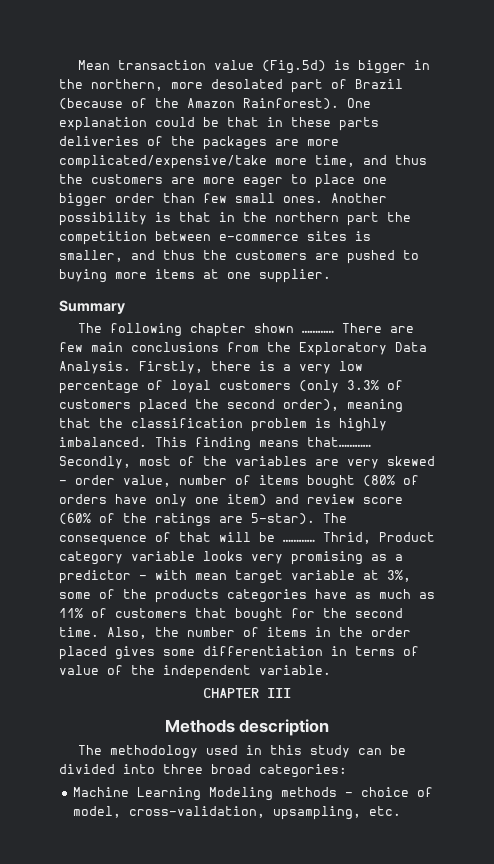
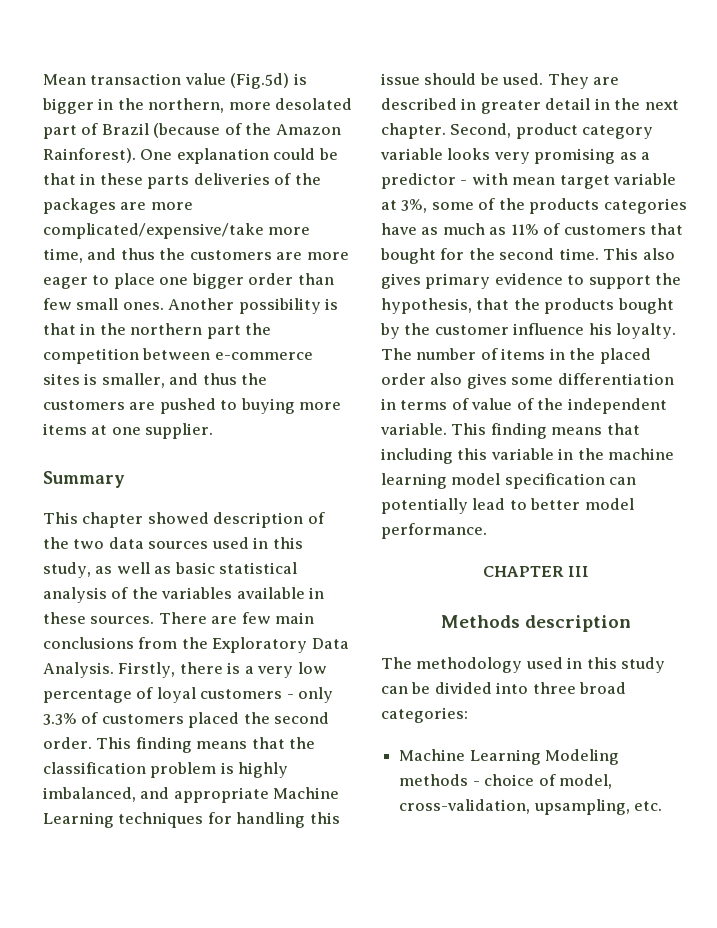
- The following chapter shown …………
+ This chapter showed description of the two data sources used in this study, as well as basic statistical analysis of the variables available in these sources.
- Firstly, there is a very low percentage of loyal customers (only 3.3% of customers placed the second order), meaning that the classification problem is highly imbalanced. This finding means that………… Secondly, most of the variables are very skewed - order value, number of items bought (80% of orders have only one item) and review score (60% of the ratings are 5-star). The consequence of that will be ………… Thrid, Product category variable looks very promising as a predictor - with mean target variable at 3%, some of the products categories have as much as 11% of customers that bought for the second time.
+ Firstly, there is a very low percentage of loyal customers - only 3.3% of customers placed the second order. This finding means that the classification problem is highly imbalanced, and appropriate Machine Learning techniques for handling this issue should be used. They are described in greater detail in the next chapter. Second, product category variable looks very promising as a predictor - with mean target variable at 3%, some of the products categories have as much as 11% of customers that bought for the second time.
- Also, the number of items in the order placed gives some differentiation in terms of value of the independent variable.
+ This also gives primary evidence to support the hypothesis, that the products bought by the customer influence his loyalty. The number of items in the placed order also gives some differentiation in terms of value of the independent variable. This finding means that including this variable in the machine learning model specification can potentially lead to better model performance.

